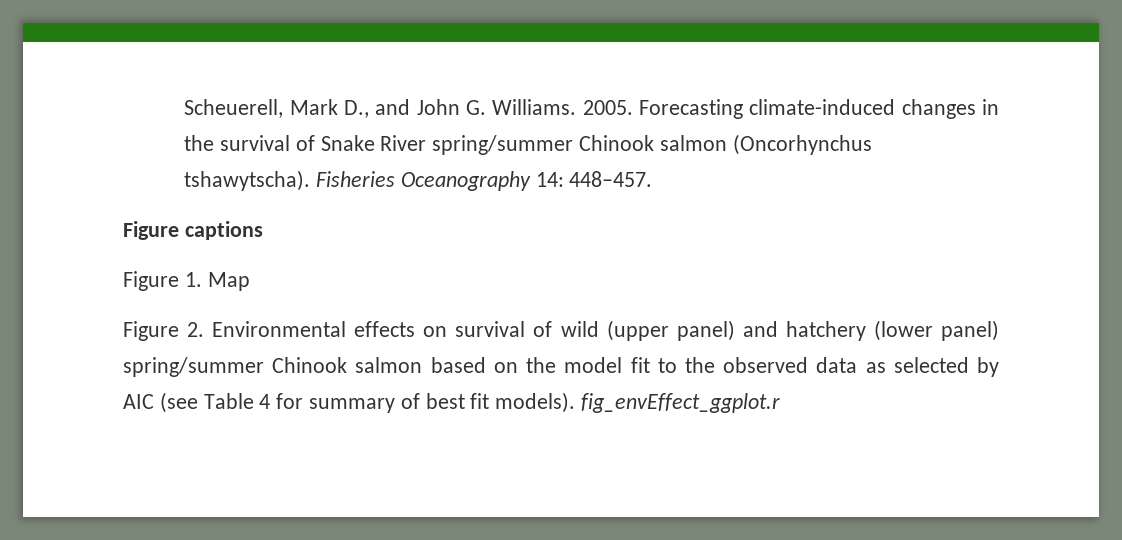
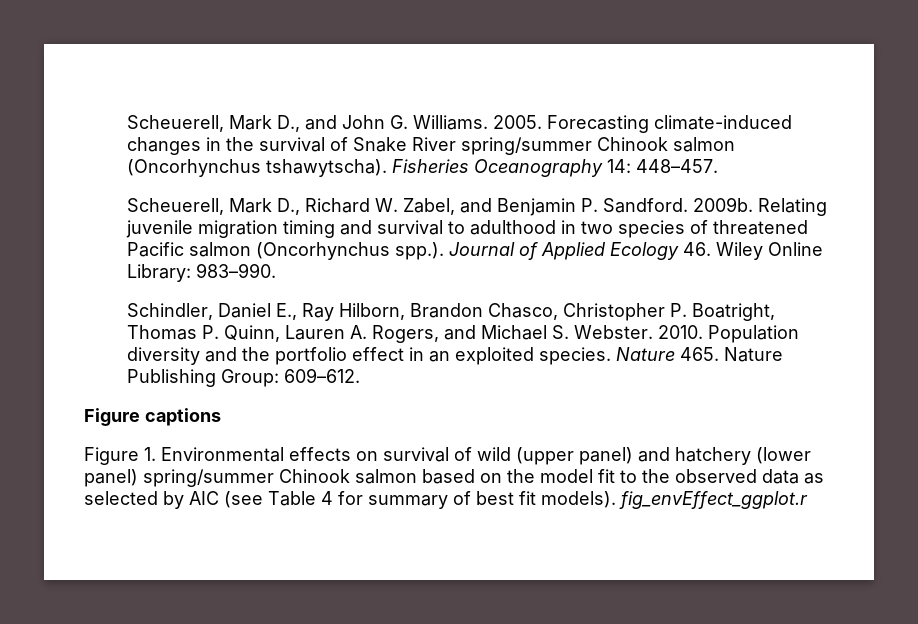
+ Scheuerell, Mark D., Richard W. Zabel, and Benjamin P. Sandford. 2009b. Relating juvenile migration timing and survival to adulthood in two species of threatened Pacific salmon (Oncorhynchus spp.). Journal of Applied Ecology 46. Wiley Online Library: 983–990.
+ Schindler, Daniel E., Ray Hilborn, Brandon Chasco, Christopher P. Boatright, Thomas P. Quinn, Lauren A. Rogers, and Michael S. Webster. 2010. Population diversity and the portfolio effect in an exploited species. Nature 465. Nature Publishing Group: 609–612.
- Figure 1. Map
- Figure 2. Environmental effects on survival of wild (upper panel) and hatchery (lower panel) spring/summer Chinook salmon based on the model fit to the observed data as selected by AIC (see Table 4 for summary of best fit models). fig_envEffect_ggplot.r
+ Figure 1. Environmental effects on survival of wild (upper panel) and hatchery (lower panel) spring/summer Chinook salmon based on the model fit to the observed data as selected by AIC (see Table 4 for summary of best fit models). fig_envEffect_ggplot.r

